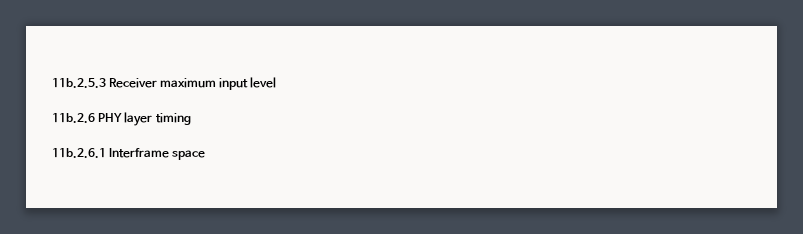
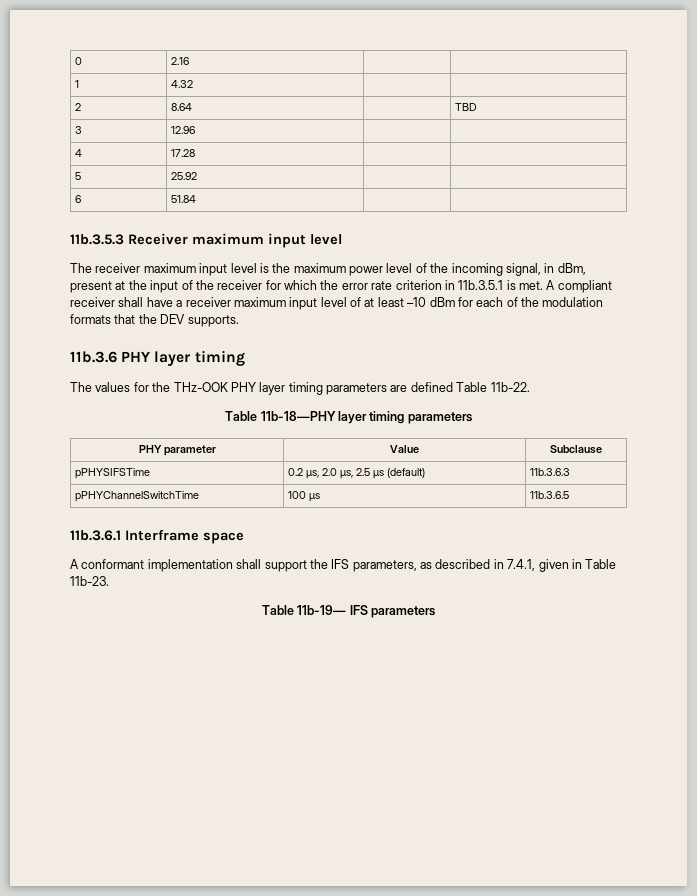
- 11b.2.5.3 Receiver maximum input level
- 11b.2.6 PHY layer timing
- 11b.2.6.1 Interframe space
+ 0 | 2.16 | |
+ 1 | 4.32 | |
+ 2 | 8.64 | | TBD
+ 3 | 12.96 | |
+ 4 | 17.28 | |
+ 5 | 25.92 | |
+ 6 | 51.84 | |
+ 11b.3.5.3 Receiver maximum input level
+ The receiver maximum input level is the maximum power level of the incoming signal, in dBm, present at the input of the receiver for which the error rate criterion in 11b.3.5.1 is met. A compliant receiver shall have a receiver maximum input level of at least –10 dBm for each of the modulation formats that the DEV supports.
+ 11b.3.6 PHY layer timing
+ The values for the THz-OOK PHY layer timing parameters are defined Table 11b-22.
+ Table 11b-18—PHY layer timing parameters
+ PHY parameter | Value | Subclause
+ pPHYSIFSTime | 0.2 μs, 2.0 μs, 2.5 μs (default) | 11b.3.6.3
+ pPHYChannelSwitchTime | 100 μs | 11b.3.6.5
+ 11b.3.6.1 Interframe space
+ A conformant implementation shall support the IFS parameters, as described in 7.4.1, given in Table 11b-23.
+ Table 11b-19— IFS parameters

